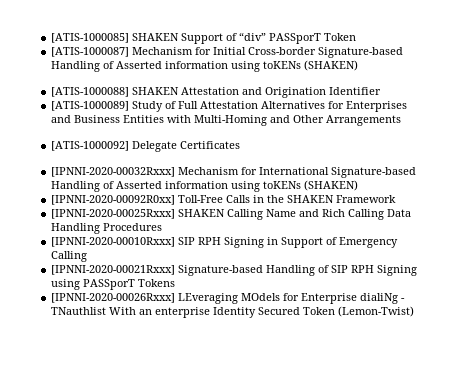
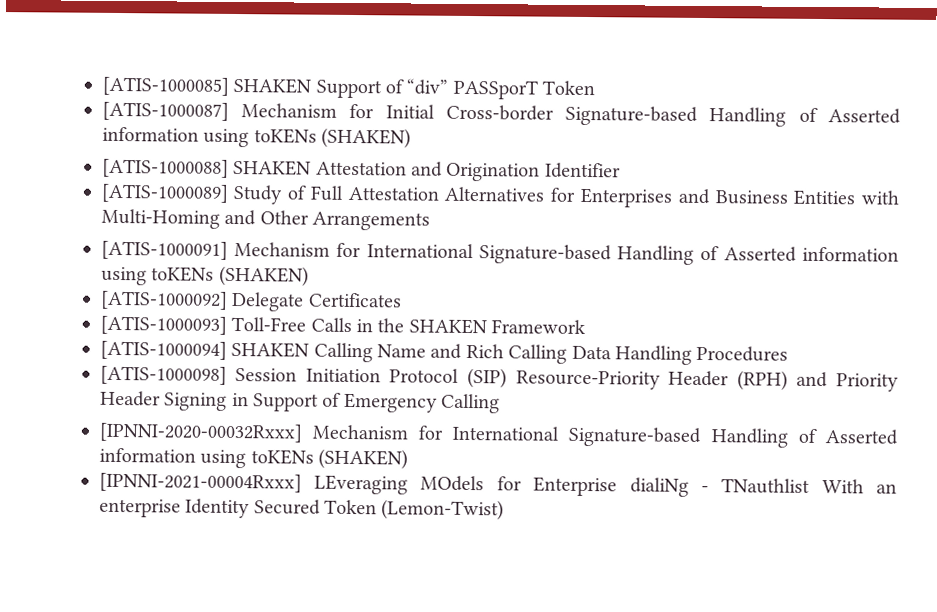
+ [ATIS-1000091] Mechanism for International Signature-based Handling of Asserted information using toKENs (SHAKEN)
  [ATIS-1000092] Delegate Certificates
+ [ATIS-1000093] Toll-Free Calls in the SHAKEN Framework
+ [ATIS-1000094] SHAKEN Calling Name and Rich Calling Data Handling Procedures
+ [ATIS-1000098] Session Initiation Protocol (SIP) Resource-Priority Header (RPH) and Priority Header Signing in Support of Emergency Calling
- [IPNNI-2020-00092R0xx] Toll-Free Calls in the SHAKEN Framework
- [IPNNI-2020-00025Rxxx] SHAKEN Calling Name and Rich Calling Data Handling Procedures
- [IPNNI-2020-00010Rxxx] SIP RPH Signing in Support of Emergency Calling
- [IPNNI-2020-00021Rxxx] Signature-based Handling of SIP RPH Signing using PASSporT Tokens
- [IPNNI-2020-00026Rxxx] LEveraging MOdels for Enterprise dialiNg - TNauthlist With an enterprise Identity Secured Token (Lemon-Twist)
+ [IPNNI-2021-00004Rxxx] LEveraging MOdels for Enterprise dialiNg - TNauthlist With an enterprise Identity Secured Token (Lemon-Twist)

